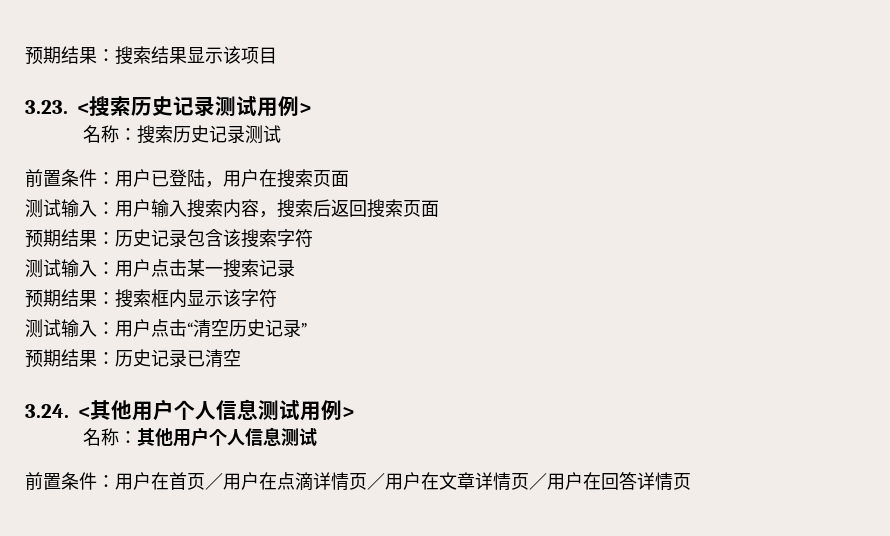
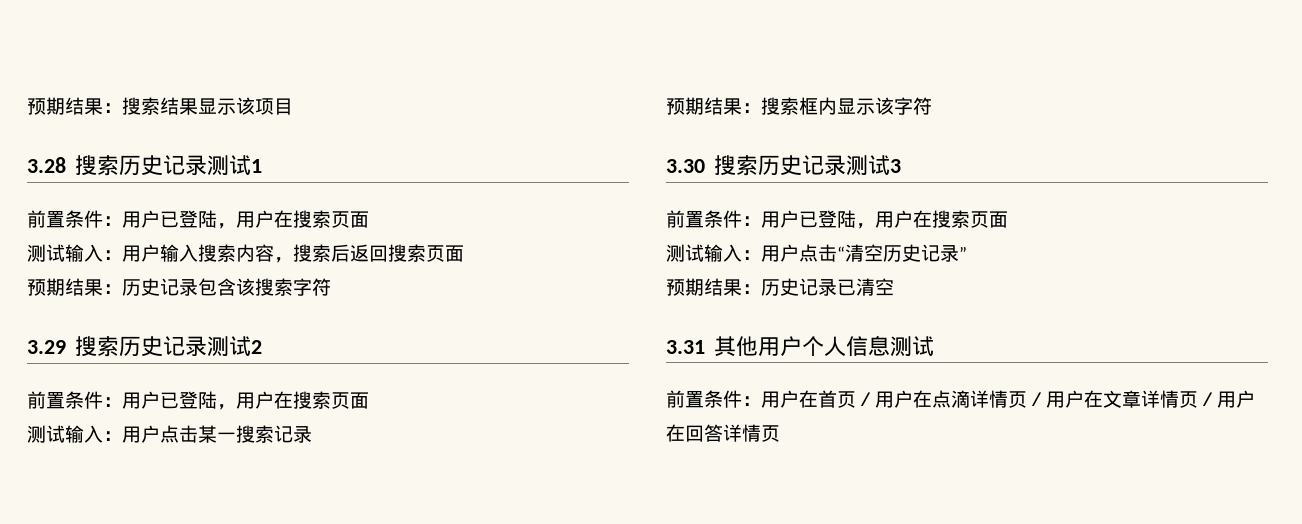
- 3.23. <搜索历史记录测试用例>
- 名称：搜索历史记录测试
+ 3.28搜索历史记录测试1
+ 3.29搜索历史记录测试2
+ 前置条件：用户已登陆，用户在搜索页面
+ 3.30搜索历史记录测试3
+ 前置条件：用户已登陆，用户在搜索页面
- 3.24. <其他用户个人信息测试用例>
- 名称：其他用户个人信息测试
+ 3.31其他用户个人信息测试

